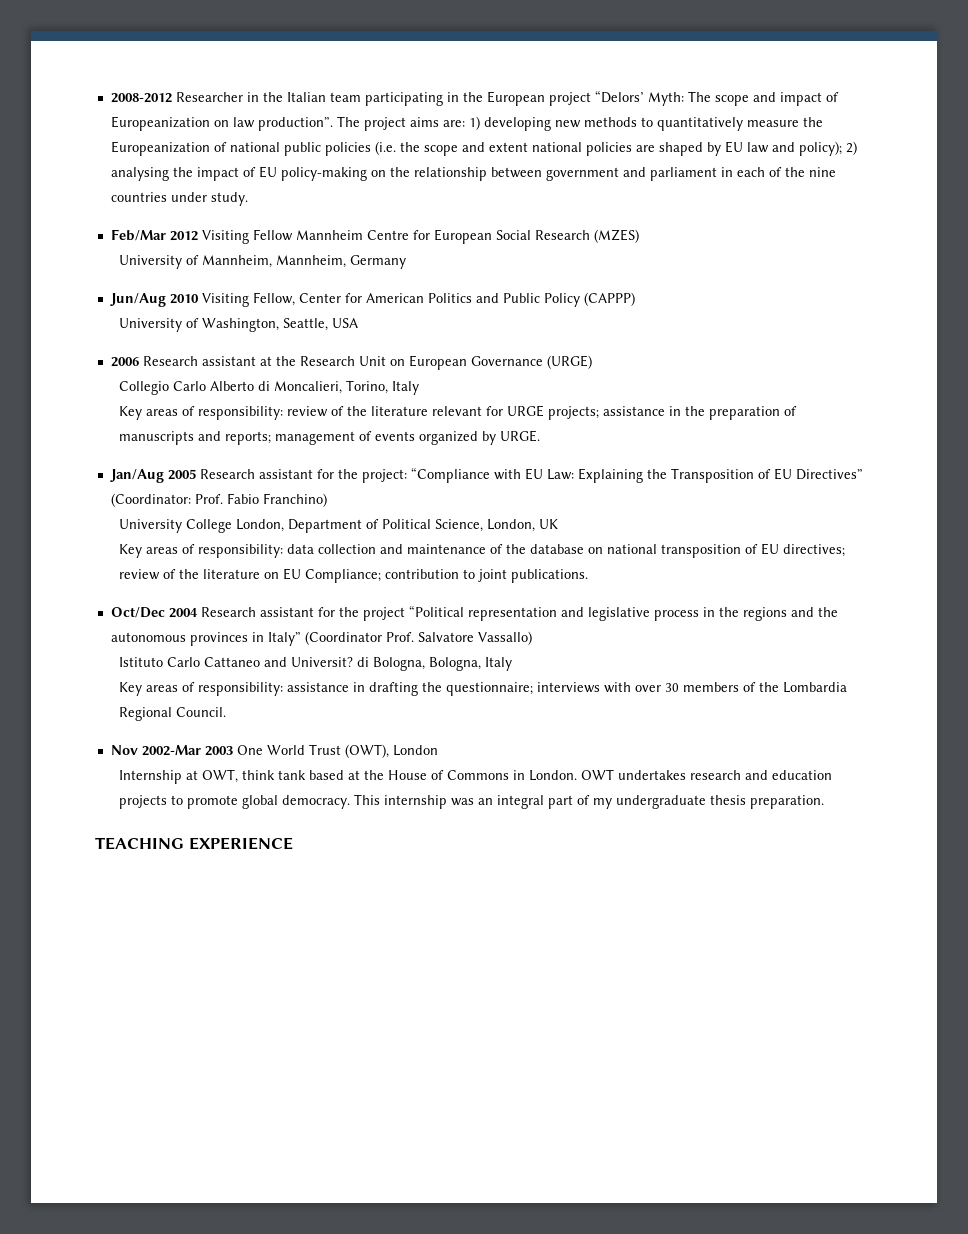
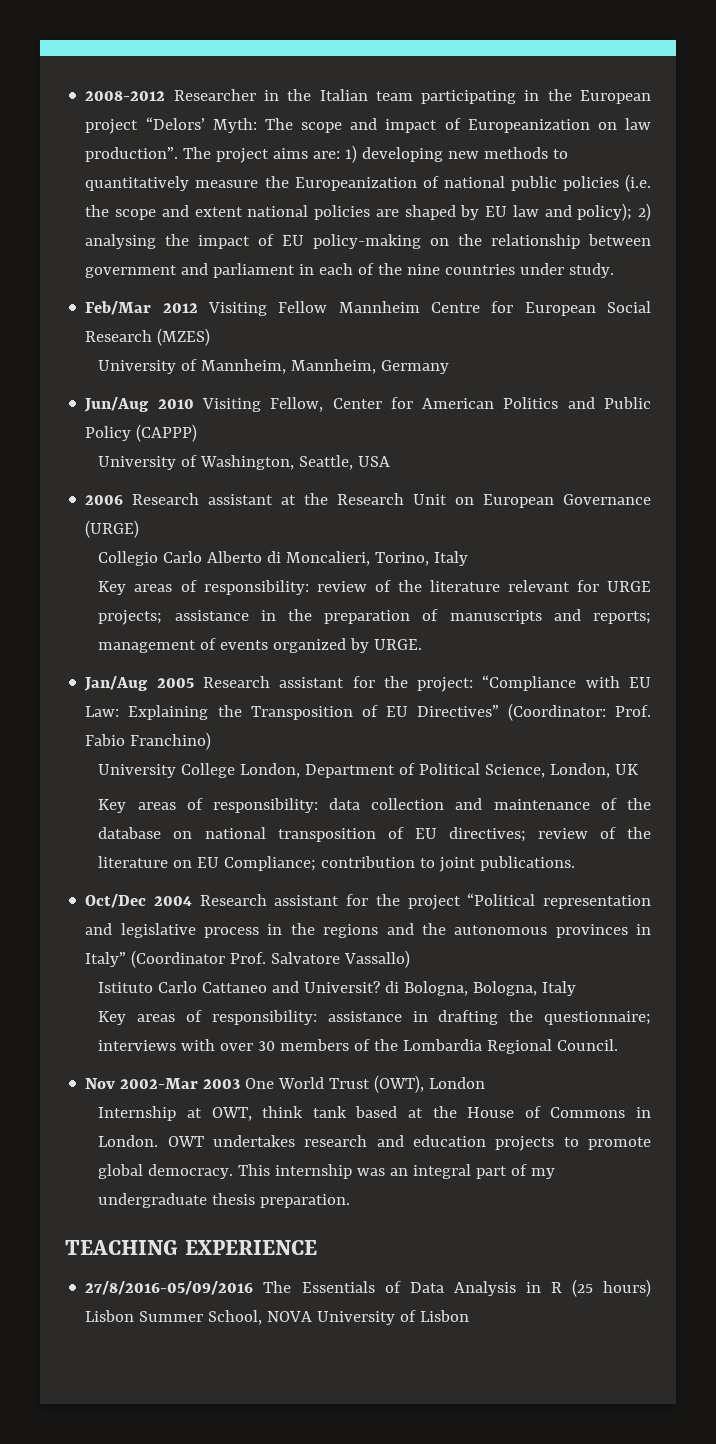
+ 27/8/2016-05/09/2016 The Essentials of Data Analysis in R (25 hours) Lisbon Summer School, NOVA University of Lisbon

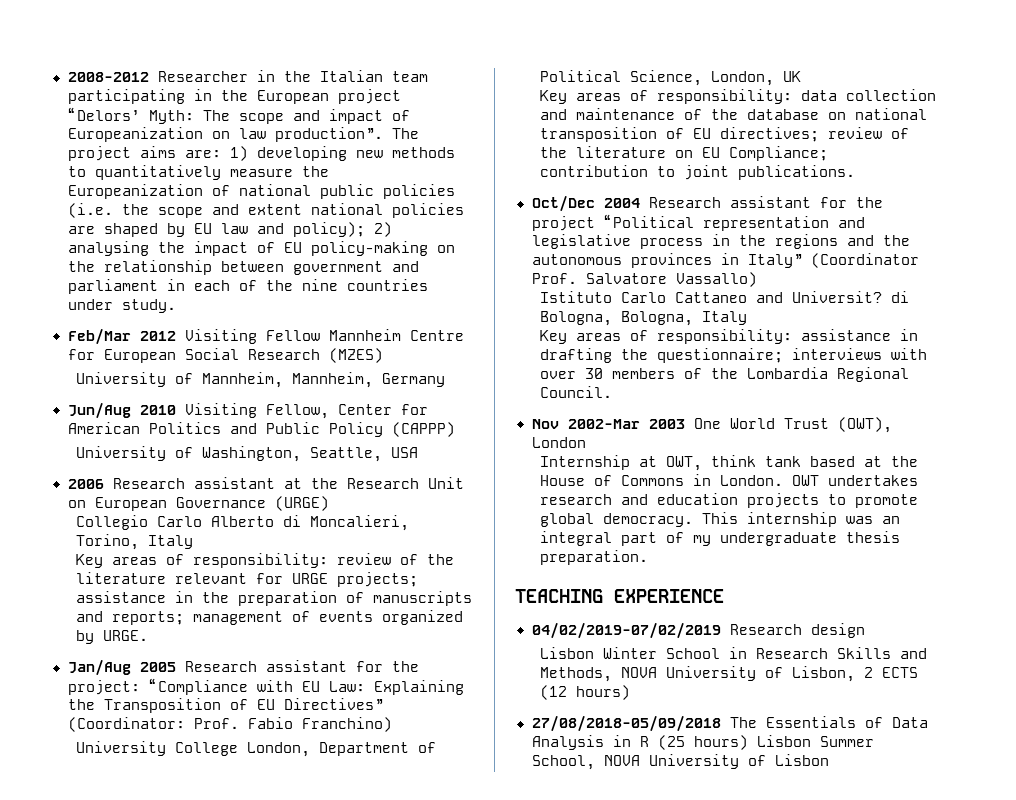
- 27/8/2016-05/09/2016 The Essentials of Data Analysis in R (25 hours) Lisbon Summer School, NOVA University of Lisbon
+ 04/02/2019-07/02/2019 Research design
+ Lisbon Winter School in Research Skills and Methods, NOVA University of Lisbon, 2 ECTS (12 hours)
+ 27/08/2018-05/09/2018 The Essentials of Data Analysis in R (25 hours) Lisbon Summer School, NOVA University of Lisbon

